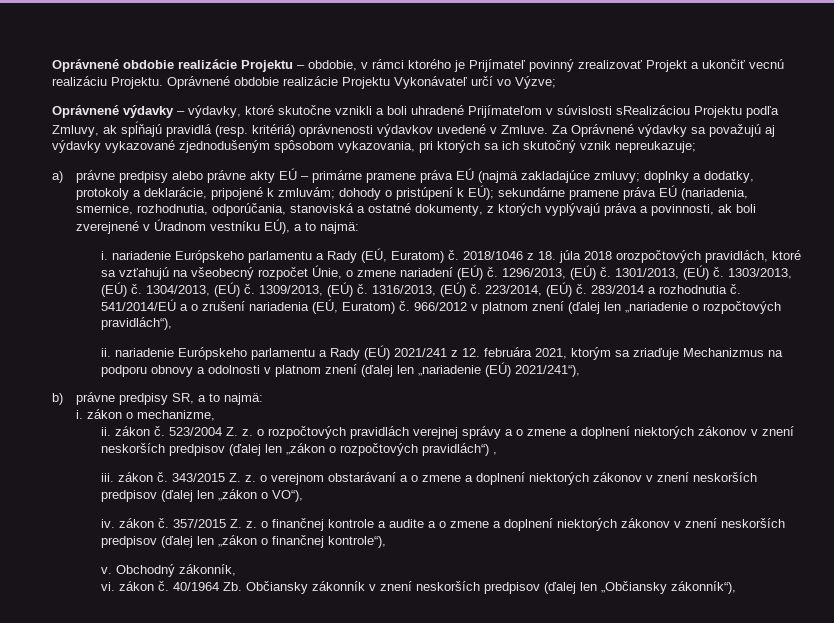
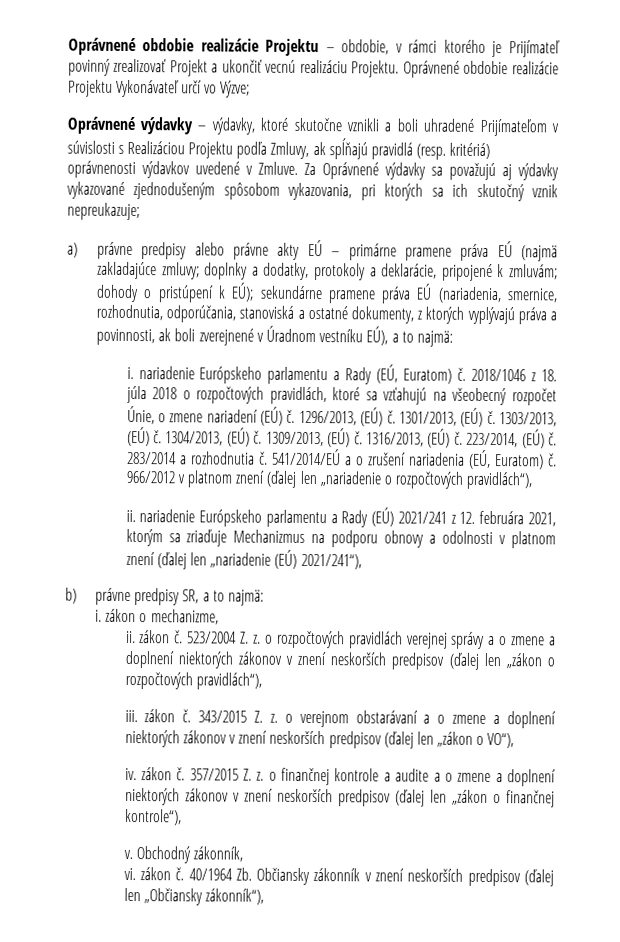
- Oprávnené výdavky – výdavky, ktoré skutočne vznikli a boli uhradené Prijímateľom v súvislosti sRealizáciou Projektu podľa Zmluvy, ak spĺňajú pravidlá (resp. kritériá) oprávnenosti výdavkov uvedené v Zmluve.
+ Oprávnené výdavky – výdavky, ktoré skutočne vznikli a boli uhradené Prijímateľom v súvislosti s Realizáciou Projektu podľa Zmluvy, ak spĺňajú pravidlá (resp. kritériá) oprávnenosti výdavkov uvedené v Zmluve.
- 2018/1046 z 18. júla 2018 orozpočtových pravidlách, ktoré sa vzťahujú na všeobecný rozpočet Únie, o zmene nariadení (EÚ) č.
+ 2018/1046 z 18. júla 2018 o rozpočtových pravidlách, ktoré sa vzťahujú na všeobecný rozpočet Únie, o zmene nariadení (EÚ) č.
- 523/2004 Z. z. o rozpočtových pravidlách verejnej správy a o zmene a doplnení niektorých zákonov v znení neskorších predpisov (ďalej len „zákon o rozpočtových pravidlách“) ,
+ 523/2004 Z. z. o rozpočtových pravidlách verejnej správy a o zmene a doplnení niektorých zákonov v znení neskorších predpisov (ďalej len „zákon o rozpočtových pravidlách“),

